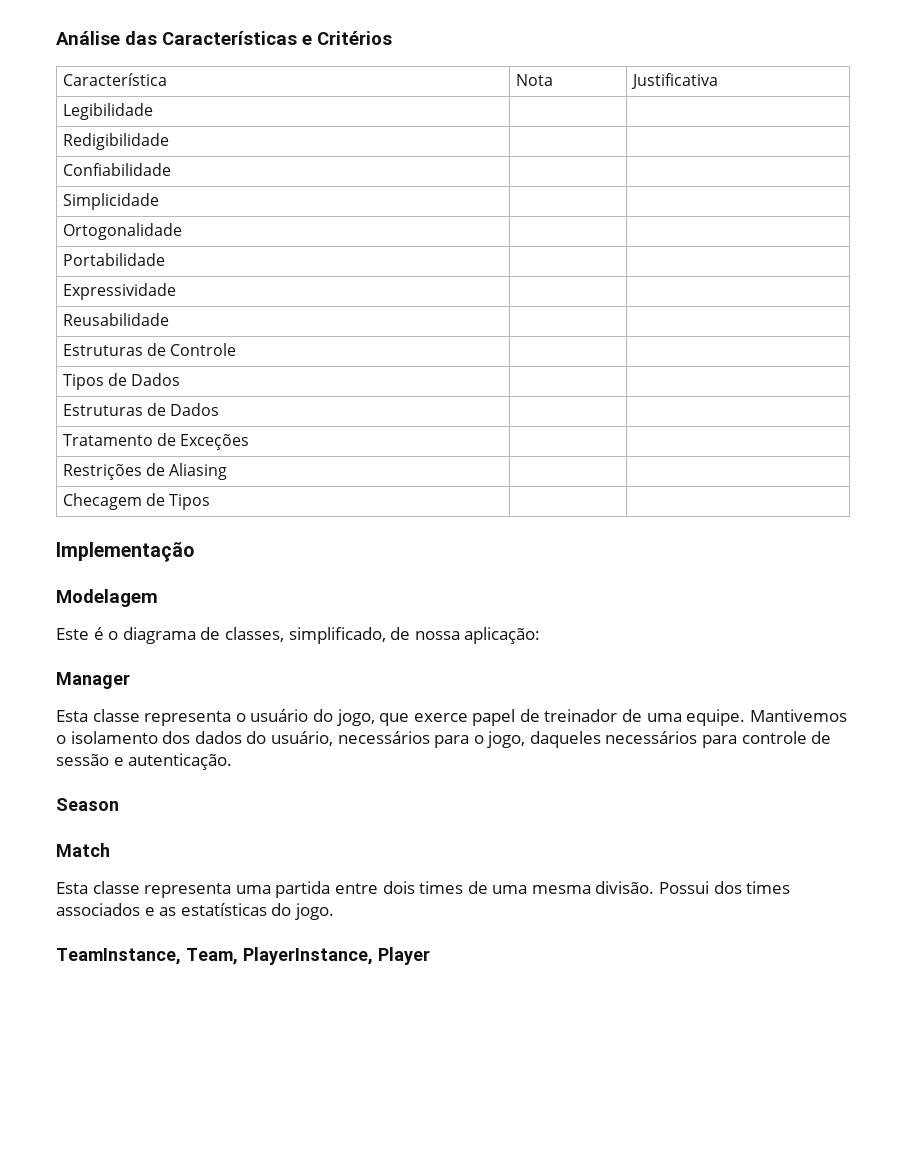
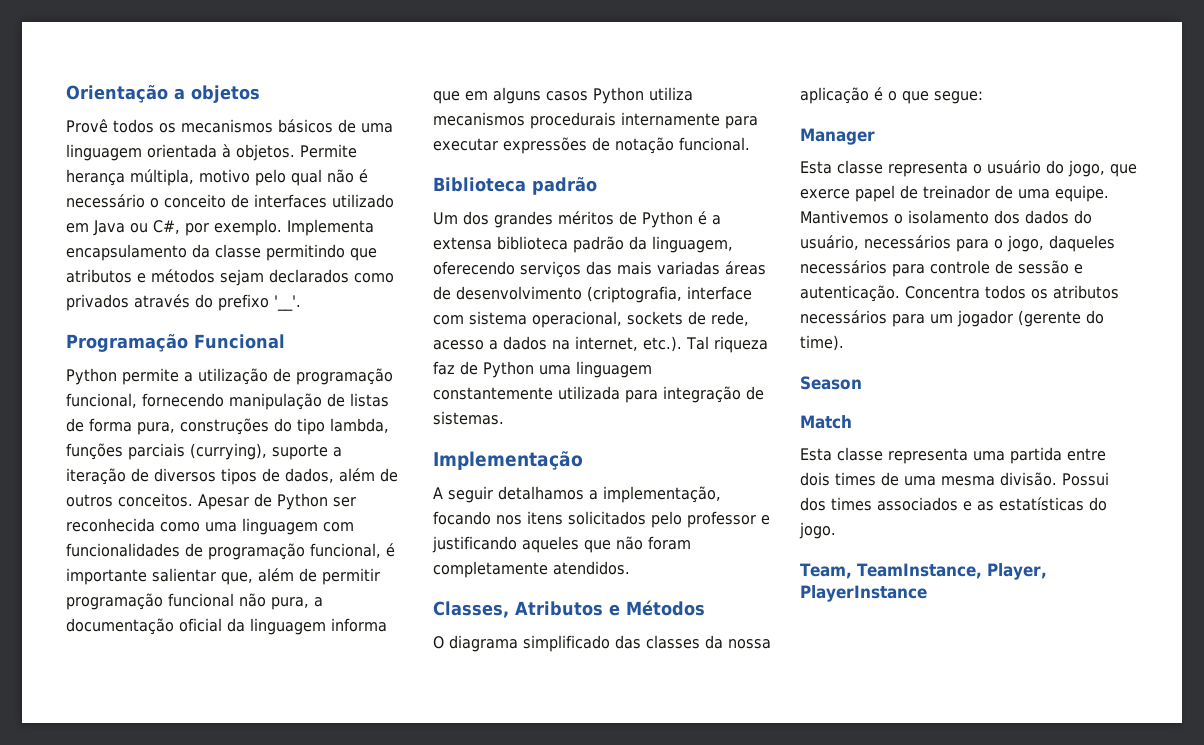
- Análise das Características e Critérios
- Característica | Nota | Justificativa
- Legibilidade | |
- Redigibilidade | |
- Confiabilidade | |
- Simplicidade | |
- Ortogonalidade | |
- Portabilidade | |
- Expressividade | |
- Reusabilidade | |
- Estruturas de Controle | |
- Tipos de Dados | |
- Estruturas de Dados | |
- Tratamento de Exceções | |
- Restrições de Aliasing | |
- Checagem de Tipos | |
+ Orientação a objetos
+ Provê todos os mecanismos básicos de uma linguagem orientada à objetos. Permite herança múltipla, motivo pelo qual não é necessário o conceito de interfaces utilizado em Java ou C#, por exemplo. Implementa encapsulamento da classe permitindo que atributos e métodos sejam declarados como privados através do prefixo '__'.
+ Programação Funcional
+ Python permite a utilização de programação funcional, fornecendo manipulação de listas de forma pura, construções do tipo lambda, funções parciais (currying), suporte a iteração de diversos tipos de dados, além de outros conceitos. Apesar de Python ser reconhecida como uma linguagem com funcionalidades de programação funcional, é importante salientar que, além de permitir programação funcional não pura, a documentação oficial da linguagem informa que em alguns casos Python utiliza mecanismos procedurais internamente para executar expressões de notação funcional.
+ Biblioteca padrão
+ Um dos grandes méritos de Python é a extensa biblioteca padrão da linguagem, oferecendo serviços das mais variadas áreas de desenvolvimento (criptografia, interface com sistema operacional, sockets de rede, acesso a dados na internet, etc.). Tal riqueza faz de Python uma linguagem constantemente utilizada para integração de sistemas.
  Implementação
- Modelagem
- Este é o diagrama de classes, simplificado, de nossa aplicação:
+ A seguir detalhamos a implementação, focando nos itens solicitados pelo professor e justificando aqueles que não foram completamente atendidos.
+ Classes, Atributos e Métodos
+ O diagrama simplificado das classes da nossa aplicação é o que segue:
+ Concentra todos os atributos necessários para um jogador (gerente do time).
- TeamInstance, Team, PlayerInstance, Player
+ Team, TeamInstance, Player, PlayerInstance

